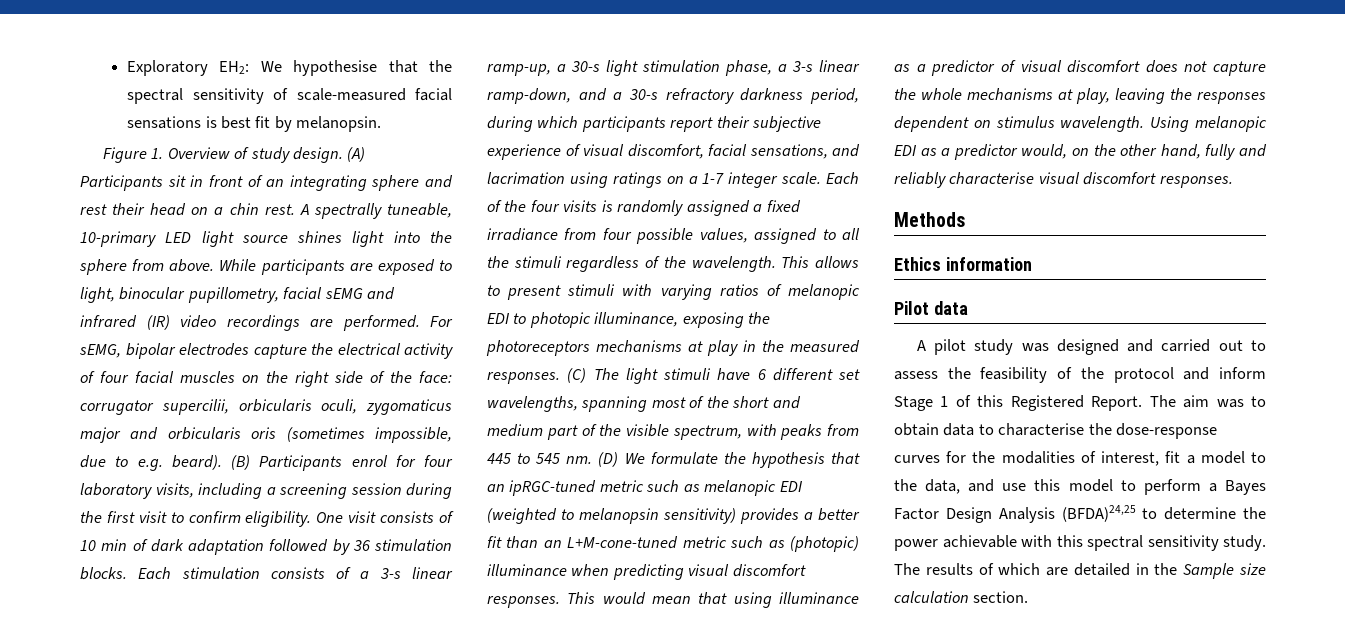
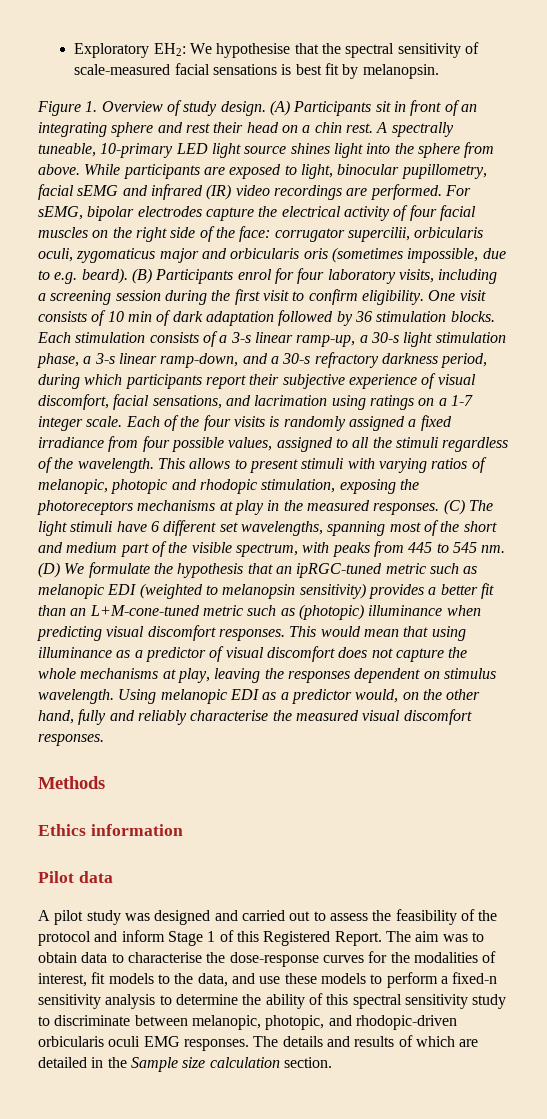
- This allows to present stimuli with varying ratios of melanopic EDI to photopic illuminance, exposing the photoreceptors mechanisms at play in the measured responses.
+ This allows to present stimuli with varying ratios of melanopic, photopic and rhodopic stimulation, exposing the photoreceptors mechanisms at play in the measured responses.
- Using melanopic EDI as a predictor would, on the other hand, fully and reliably characterise visual discomfort responses.
+ Using melanopic EDI as a predictor would, on the other hand, fully and reliably characterise the measured visual discomfort responses.
- The aim was to obtain data to characterise the dose-response curves for the modalities of interest, fit a model to the data, and use this model to perform a Bayes Factor Design Analysis (BFDA)24,25 to determine the power achievable with this spectral sensitivity study. The results of which are detailed in the Sample size calculation section.
+ The aim was to obtain data to characterise the dose-response curves for the modalities of interest, fit models to the data, and use these models to perform a fixed-n sensitivity analysis to determine the ability of this spectral sensitivity study to discriminate between melanopic, photopic, and rhodopic-driven orbicularis oculi EMG responses. The details and results of which are detailed in the Sample size calculation section.

